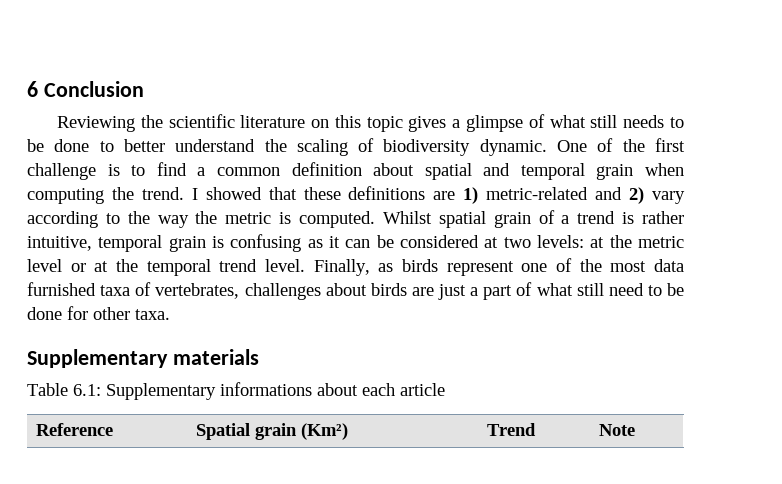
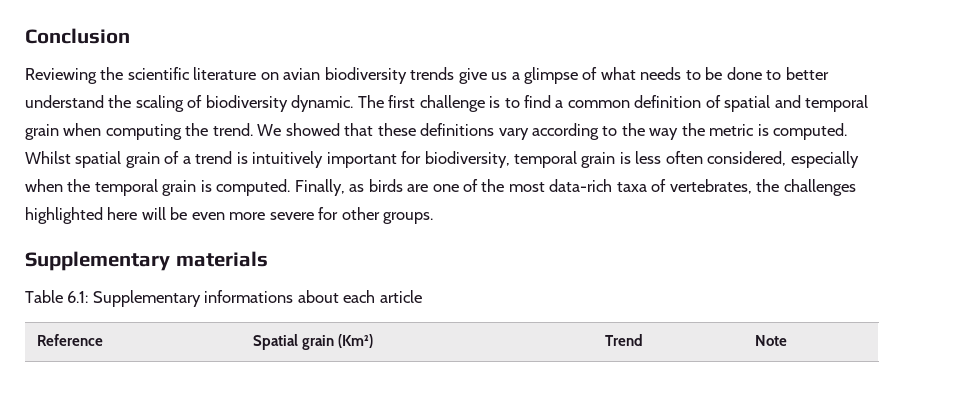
- 6 Conclusion
+ Conclusion
- Reviewing the scientific literature on this topic gives a glimpse of what still needs to be done to better understand the scaling of biodiversity dynamic.
+ Reviewing the scientific literature on avian biodiversity trends give us a glimpse of what needs to be done to better understand the scaling of biodiversity dynamic.
- One of the first challenge is to find a common definition about spatial and temporal grain when computing the trend.
+ The first challenge is to find a common definition of spatial and temporal grain when computing the trend.
- I showed that these definitions are 1) metric-related and 2) vary according to the way the metric is computed.
+ We showed that these definitions vary according to the way the metric is computed.
- Whilst spatial grain of a trend is rather intuitive, temporal grain is confusing as it can be considered at two levels: at the metric level or at the temporal trend level.
+ Whilst spatial grain of a trend is intuitively important for biodiversity, temporal grain is less often considered, especially when the temporal grain is computed.
- Finally, as birds represent one of the most data furnished taxa of vertebrates, challenges about birds are just a part of what still need to be done for other taxa.
+ Finally, as birds are one of the most data-rich taxa of vertebrates, the challenges highlighted here will be even more severe for other groups.

